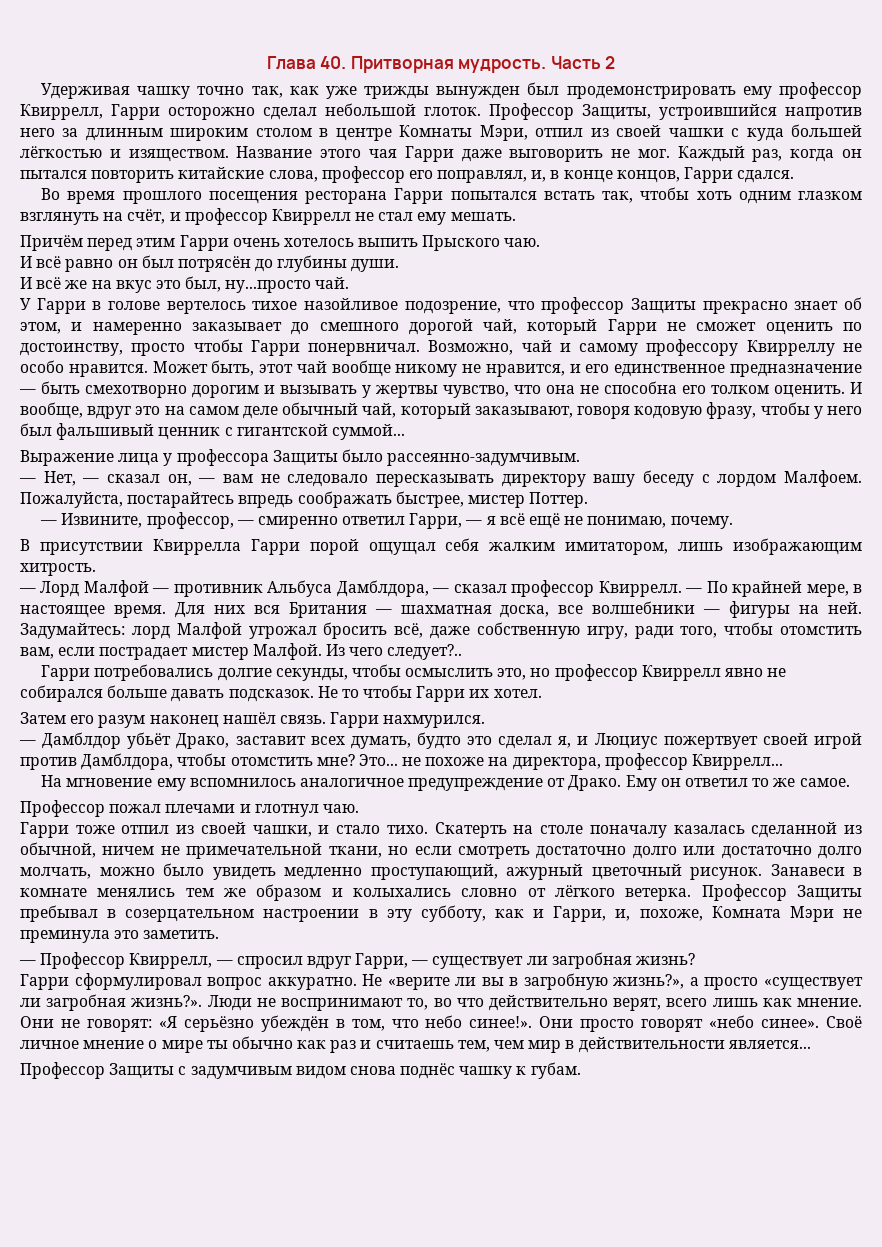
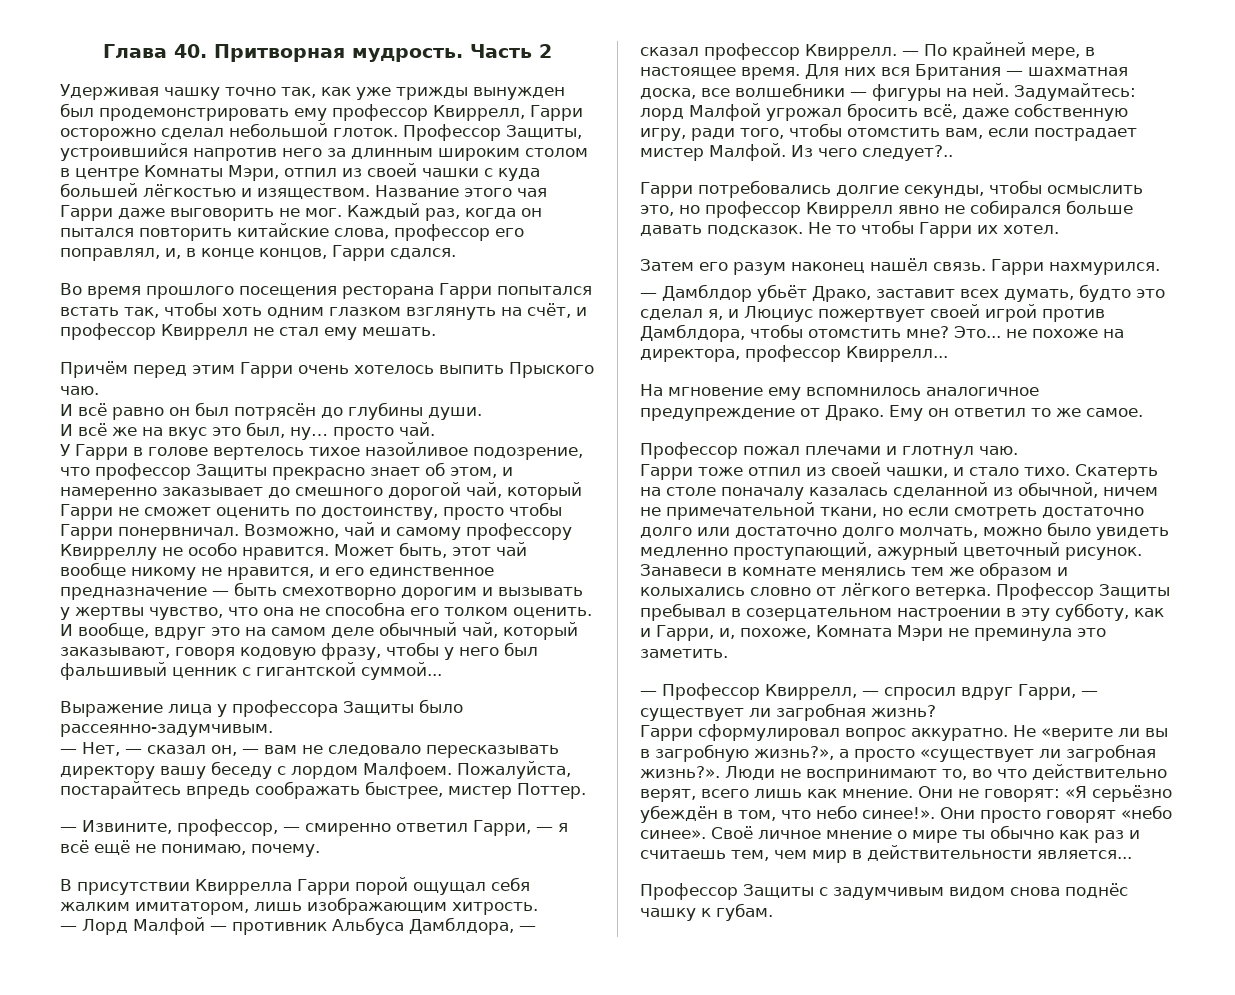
- И всё же на вкус это был, ну...просто чай.
+ И всё же на вкус это был, ну… просто чай.

